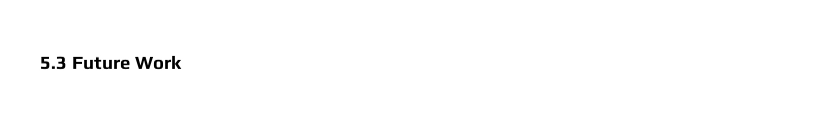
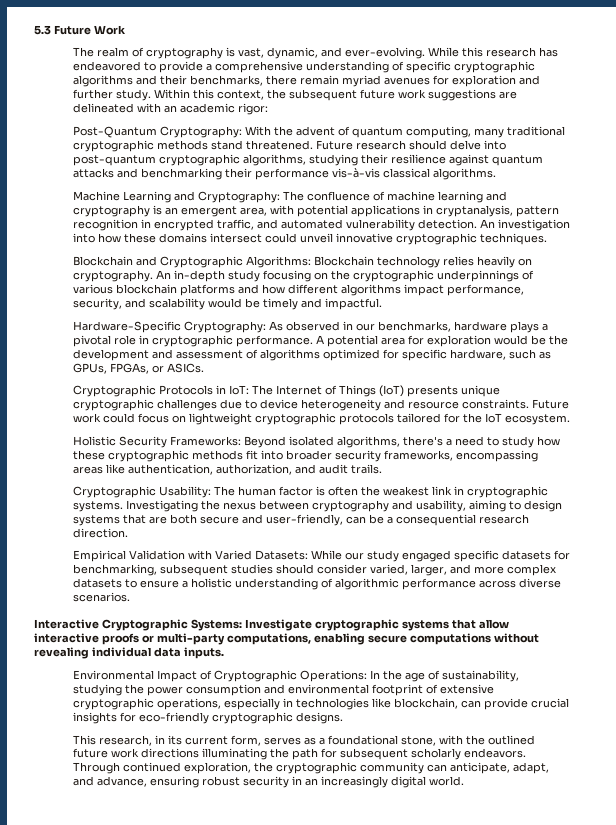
+ The realm of cryptography is vast, dynamic, and ever-evolving. While this research has endeavored to provide a comprehensive understanding of specific cryptographic algorithms and their benchmarks, there remain myriad avenues for exploration and further study. Within this context, the subsequent future work suggestions are delineated with an academic rigor:
+ Post-Quantum Cryptography: With the advent of quantum computing, many traditional cryptographic methods stand threatened. Future research should delve into post-quantum cryptographic algorithms, studying their resilience against quantum attacks and benchmarking their performance vis-à-vis classical algorithms.
+ Machine Learning and Cryptography: The confluence of machine learning and cryptography is an emergent area, with potential applications in cryptanalysis, pattern recognition in encrypted traffic, and automated vulnerability detection. An investigation into how these domains intersect could unveil innovative cryptographic techniques.
+ Blockchain and Cryptographic Algorithms: Blockchain technology relies heavily on cryptography. An in-depth study focusing on the cryptographic underpinnings of various blockchain platforms and how different algorithms impact performance, security, and scalability would be timely and impactful.
+ Hardware-Specific Cryptography: As observed in our benchmarks, hardware plays a pivotal role in cryptographic performance. A potential area for exploration would be the development and assessment of algorithms optimized for specific hardware, such as GPUs, FPGAs, or ASICs.
+ Cryptographic Protocols in IoT: The Internet of Things (IoT) presents unique cryptographic challenges due to device heterogeneity and resource constraints. Future work could focus on lightweight cryptographic protocols tailored for the IoT ecosystem.
+ Holistic Security Frameworks: Beyond isolated algorithms, there's a need to study how these cryptographic methods fit into broader security frameworks, encompassing areas like authentication, authorization, and audit trails.
+ Cryptographic Usability: The human factor is often the weakest link in cryptographic systems. Investigating the nexus between cryptography and usability, aiming to design systems that are both secure and user-friendly, can be a consequential research direction.
+ Empirical Validation with Varied Datasets: While our study engaged specific datasets for benchmarking, subsequent studies should consider varied, larger, and more complex datasets to ensure a holistic understanding of algorithmic performance across diverse scenarios.
+ Interactive Cryptographic Systems: Investigate cryptographic systems that allow interactive proofs or multi-party computations, enabling secure computations without revealing individual data inputs.
+ Environmental Impact of Cryptographic Operations: In the age of sustainability, studying the power consumption and environmental footprint of extensive cryptographic operations, especially in technologies like blockchain, can provide crucial insights for eco-friendly cryptographic designs.
+ This research, in its current form, serves as a foundational stone, with the outlined future work directions illuminating the path for subsequent scholarly endeavors. Through continued exploration, the cryptographic community can anticipate, adapt, and advance, ensuring robust security in an increasingly digital world.

